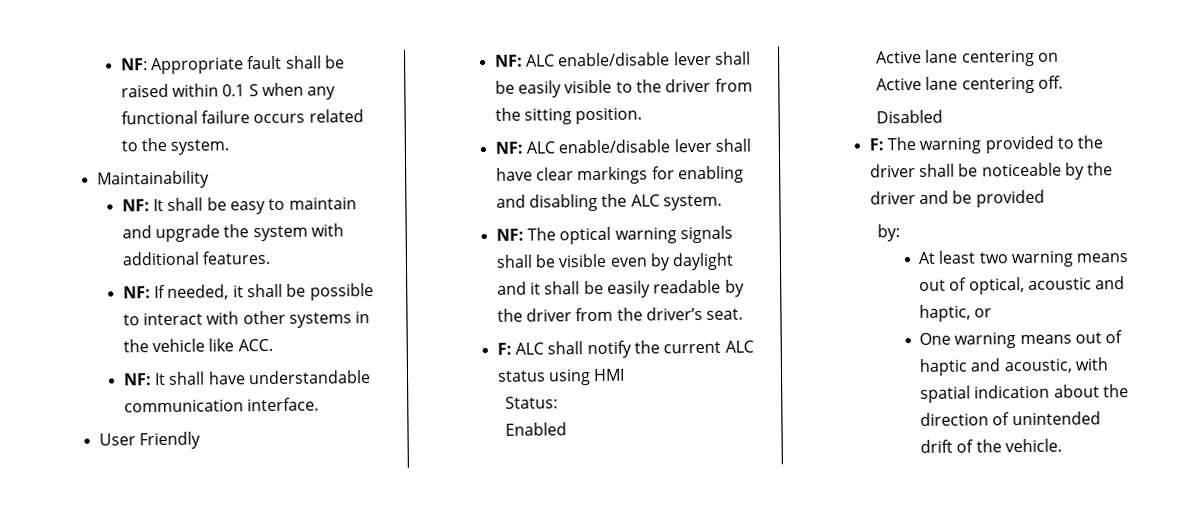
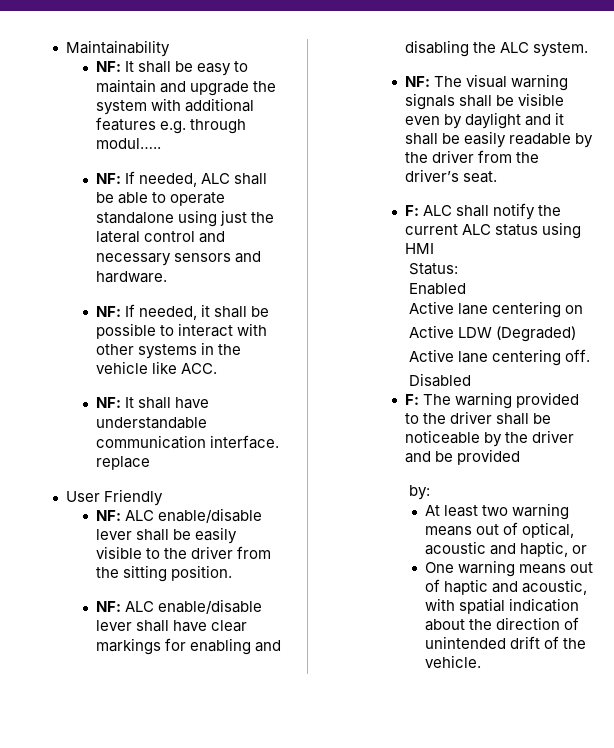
- NF: Appropriate fault shall be raised within 0.1 S when any functional failure occurs related to the system.
- NF: It shall be easy to maintain and upgrade the system with additional features.
+ NF: It shall be easy to maintain and upgrade the system with additional features e.g. through modul…..
+ NF: If needed, ALC shall be able to operate standalone using just the lateral control and necessary sensors and hardware.
- NF: It shall have understandable communication interface.
+ NF: It shall have understandable communication interface. replace
- NF: The optical warning signals shall be visible even by daylight and it shall be easily readable by the driver from the driver’s seat.
+ NF: The visual warning signals shall be visible even by daylight and it shall be easily readable by the driver from the driver’s seat.
+ Active LDW (Degraded)

